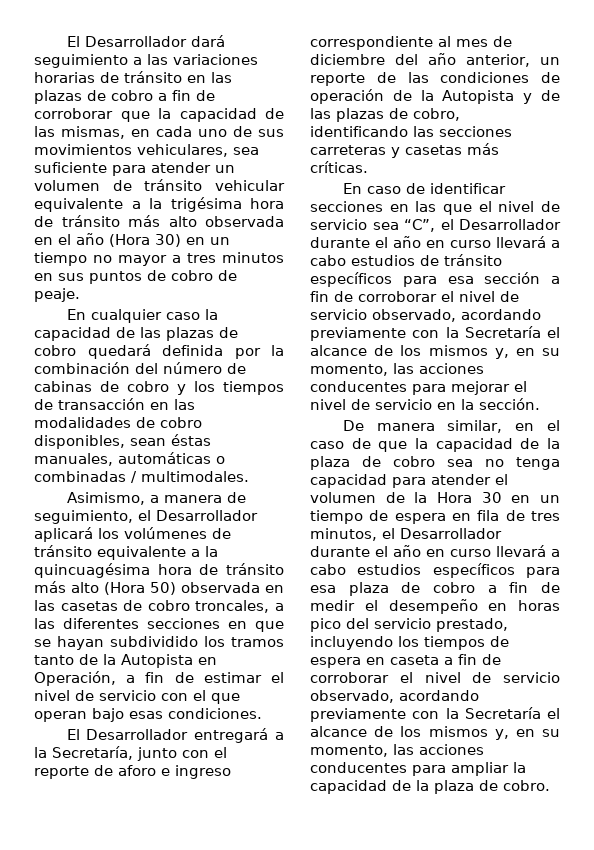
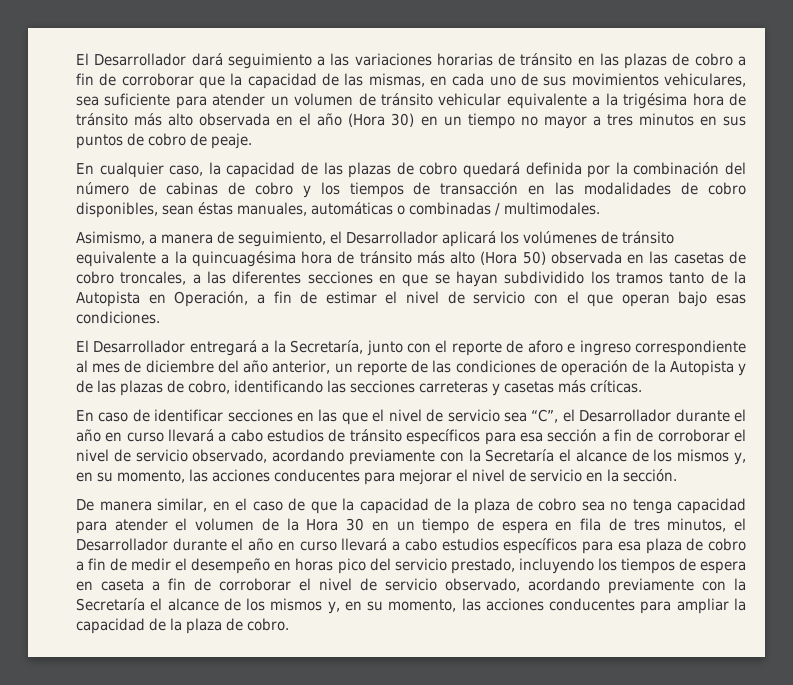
- En cualquier caso la capacidad de las plazas de cobro quedará definida por la combinación del número de cabinas de cobro y los tiempos de transacción en las modalidades de cobro disponibles, sean éstas manuales, automáticas o combinadas / multimodales.
+ En cualquier caso, la capacidad de las plazas de cobro quedará definida por la combinación del número de cabinas de cobro y los tiempos de transacción en las modalidades de cobro disponibles, sean éstas manuales, automáticas o combinadas / multimodales.

